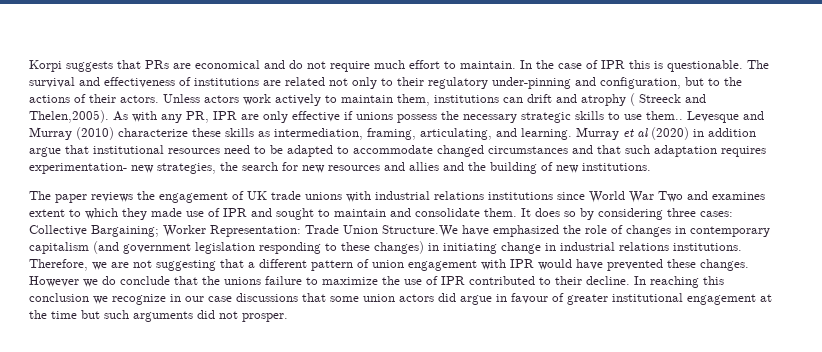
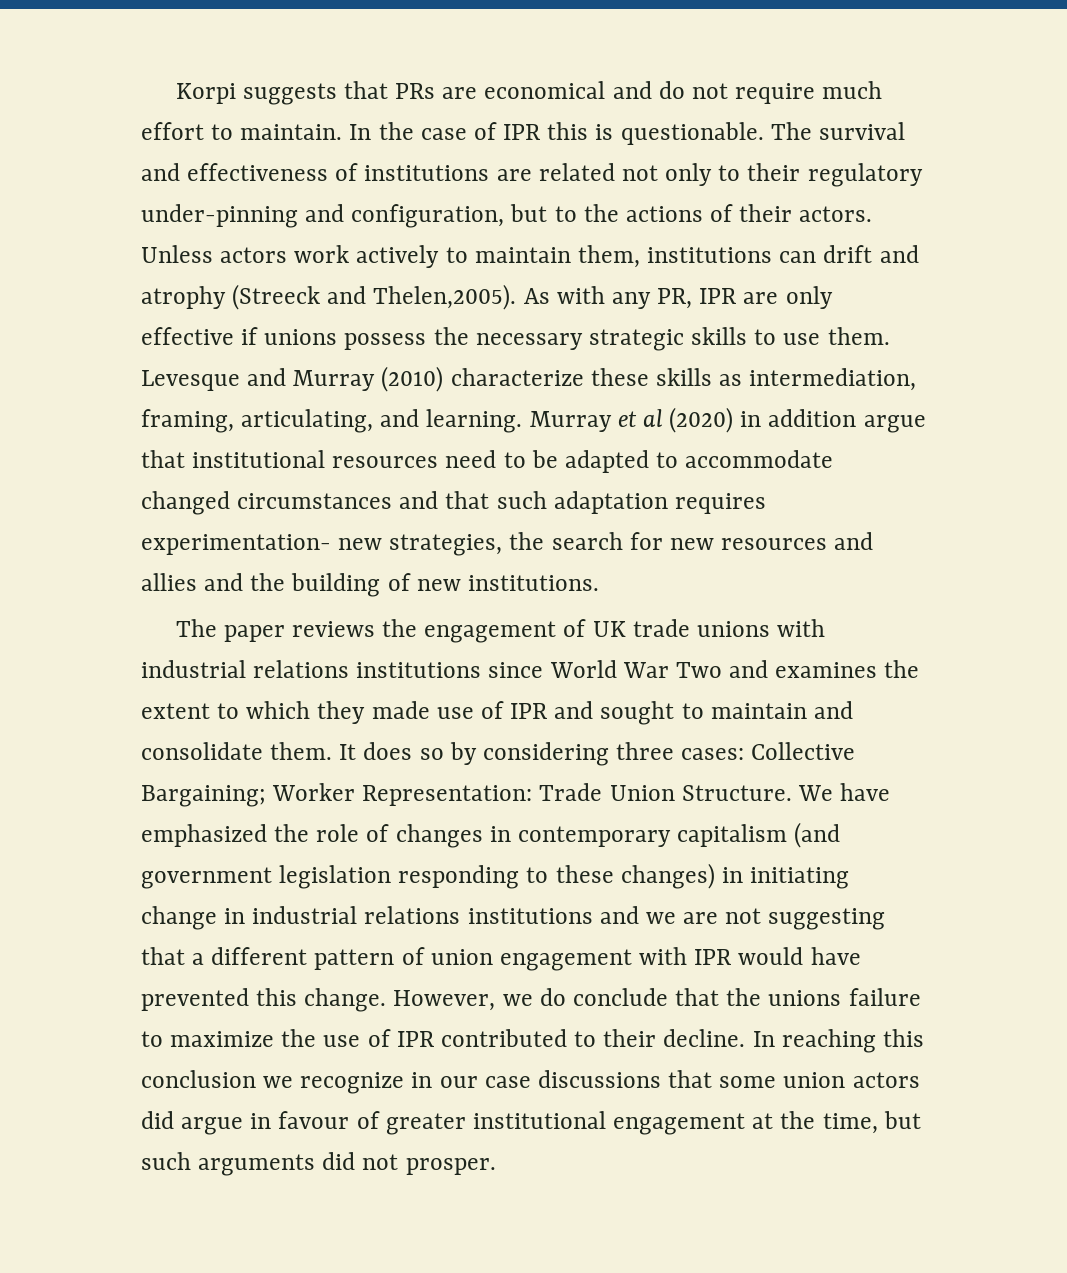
- Unless actors work actively to maintain them, institutions can drift and atrophy ( Streeck and Thelen,2005).
+ Unless actors work actively to maintain them, institutions can drift and atrophy (Streeck and Thelen,2005).
- As with any PR, IPR are only effective if unions possess the necessary strategic skills to use them..
+ As with any PR, IPR are only effective if unions possess the necessary strategic skills to use them.
- The paper reviews the engagement of UK trade unions with industrial relations institutions since World War Two and examines extent to which they made use of IPR and sought to maintain and consolidate them.
+ The paper reviews the engagement of UK trade unions with industrial relations institutions since World War Two and examines the extent to which they made use of IPR and sought to maintain and consolidate them.
- Trade Union Structure.We have emphasized the role of changes in contemporary capitalism (and government legislation responding to these changes) in initiating change in industrial relations institutions. Therefore, we are not suggesting that a different pattern of union engagement with IPR would have prevented these changes. However we do conclude that the unions failure to maximize the use of IPR contributed to their decline.
+ Trade Union Structure. We have emphasized the role of changes in contemporary capitalism (and government legislation responding to these changes) in initiating change in industrial relations institutions and we are not suggesting that a different pattern of union engagement with IPR would have prevented this change. However, we do conclude that the unions failure to maximize the use of IPR contributed to their decline.
- In reaching this conclusion we recognize in our case discussions that some union actors did argue in favour of greater institutional engagement at the time but such arguments did not prosper.
+ In reaching this conclusion we recognize in our case discussions that some union actors did argue in favour of greater institutional engagement at the time, but such arguments did not prosper.

